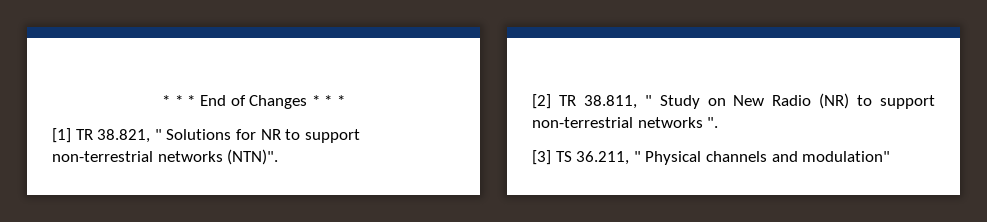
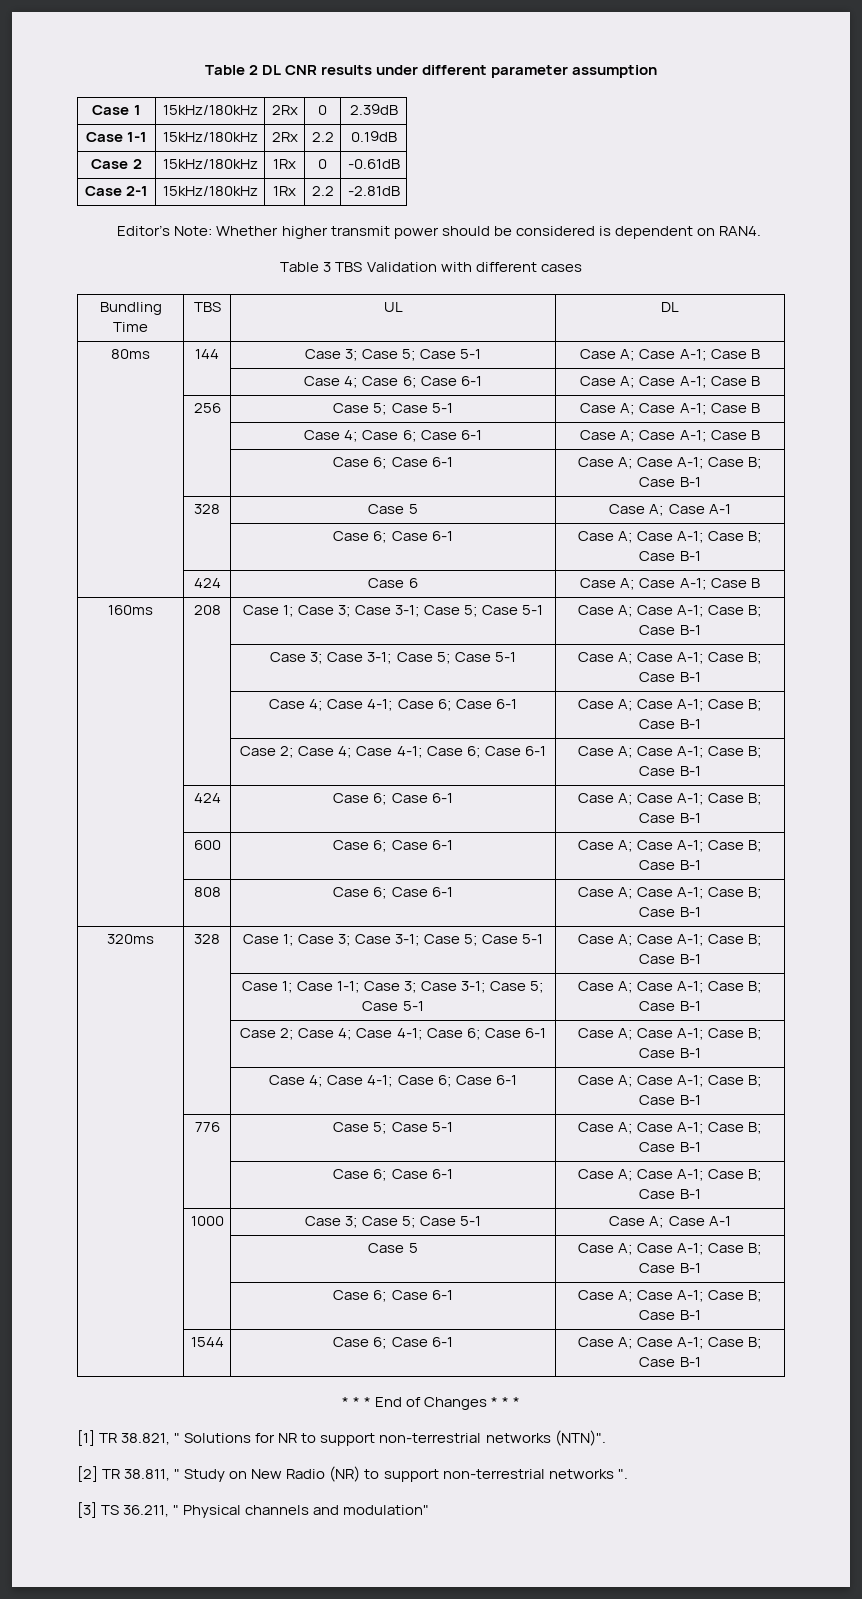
+ Table 2 DL CNR results under different parameter assumption
+ Case 1 | 15kHz/180kHz | 2Rx | 0 | 2.39dB
+ Case 1-1 | 15kHz/180kHz | 2Rx | 2.2 | 0.19dB
+ Case 2 | 15kHz/180kHz | 1Rx | 0 | -0.61dB
+ Case 2-1 | 15kHz/180kHz | 1Rx | 2.2 | -2.81dB
+ Editor’s Note: Whether higher transmit power should be considered is dependent on RAN4.
+ Table 3 TBS Validation with different cases
+ Bundling Time | TBS | UL | DL
+ 80ms | 144 | Case 3; Case 5; Case 5-1 | Case A; Case A-1; Case B
+ | | Case 4; Case 6; Case 6-1 | Case A; Case A-1; Case B
+ | 256 | Case 5; Case 5-1 | Case A; Case A-1; Case B
+ | | Case 4; Case 6; Case 6-1 | Case A; Case A-1; Case B
+ | | Case 6; Case 6-1 | Case A; Case A-1; Case B; Case B-1
+ | 328 | Case 5 | Case A; Case A-1
+ | | Case 6; Case 6-1 | Case A; Case A-1; Case B; Case B-1
+ | 424 | Case 6 | Case A; Case A-1; Case B
+ 160ms | 208 | Case 1; Case 3; Case 3-1; Case 5; Case 5-1 | Case A; Case A-1; Case B; Case B-1
+ | | Case 3; Case 3-1; Case 5; Case 5-1 | Case A; Case A-1; Case B; Case B-1
+ | | Case 4; Case 4-1; Case 6; Case 6-1 | Case A; Case A-1; Case B; Case B-1
+ | | Case 2; Case 4; Case 4-1; Case 6; Case 6-1 | Case A; Case A-1; Case B; Case B-1
+ | 424 | Case 6; Case 6-1 | Case A; Case A-1; Case B; Case B-1
+ | 600 | Case 6; Case 6-1 | Case A; Case A-1; Case B; Case B-1
+ | 808 | Case 6; Case 6-1 | Case A; Case A-1; Case B; Case B-1
+ 320ms | 328 | Case 1; Case 3; Case 3-1; Case 5; Case 5-1 | Case A; Case A-1; Case B; Case B-1
+ | | Case 1; Case 1-1; Case 3; Case 3-1; Case 5; Case 5-1 | Case A; Case A-1; Case B; Case B-1
+ | | Case 2; Case 4; Case 4-1; Case 6; Case 6-1 | Case A; Case A-1; Case B; Case B-1
+ | | Case 4; Case 4-1; Case 6; Case 6-1 | Case A; Case A-1; Case B; Case B-1
+ | 776 | Case 5; Case 5-1 | Case A; Case A-1; Case B; Case B-1
+ | | Case 6; Case 6-1 | Case A; Case A-1; Case B; Case B-1
+ | 1000 | Case 3; Case 5; Case 5-1 | Case A; Case A-1
+ | | Case 5 | Case A; Case A-1; Case B; Case B-1
+ | | Case 6; Case 6-1 | Case A; Case A-1; Case B; Case B-1
+ | 1544 | Case 6; Case 6-1 | Case A; Case A-1; Case B; Case B-1

